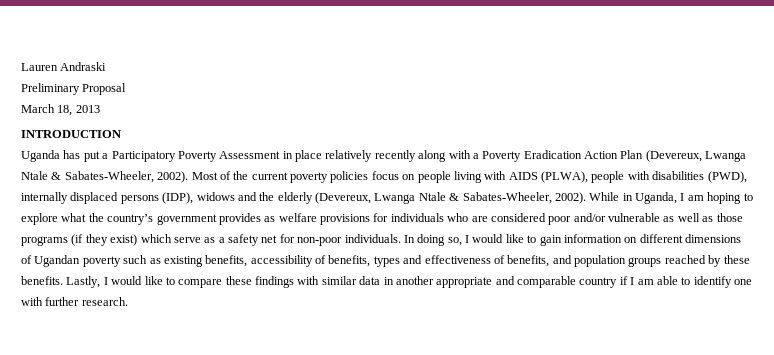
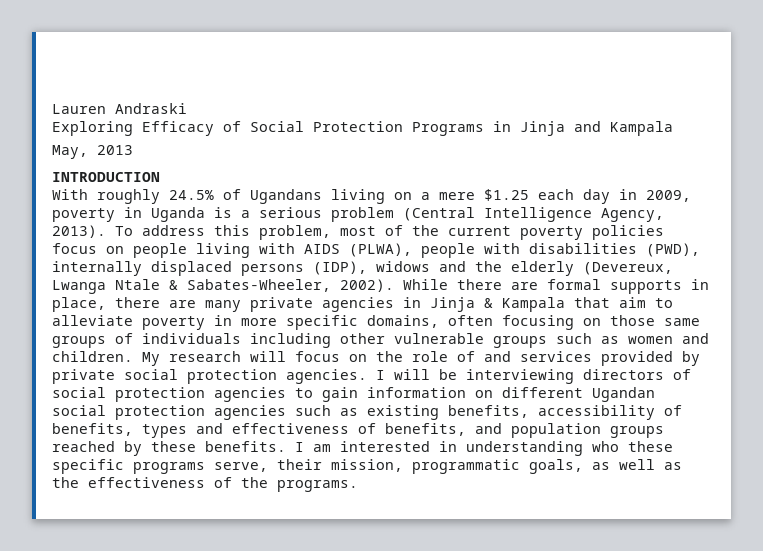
- Preliminary Proposal
- March 18, 2013
+ Exploring Efficacy of Social Protection Programs in Jinja and Kampala
+ May, 2013
  INTRODUCTION
- Uganda has put a Participatory Poverty Assessment in place relatively recently along with a Poverty Eradication Action Plan (Devereux, Lwanga Ntale & Sabates-Wheeler, 2002). Most of the current poverty policies focus on people living with AIDS (PLWA), people with disabilities (PWD), internally displaced persons (IDP), widows and the elderly (Devereux, Lwanga Ntale & Sabates-Wheeler, 2002).
+ With roughly 24.5% of Ugandans living on a mere $1.25 each day in 2009, poverty in Uganda is a serious problem (Central Intelligence Agency, 2013). To address this problem, most of the current poverty policies focus on people living with AIDS (PLWA), people with disabilities (PWD), internally displaced persons (IDP), widows and the elderly (Devereux, Lwanga Ntale & Sabates-Wheeler, 2002).
- While in Uganda, I am hoping to explore what the country’s government provides as welfare provisions for individuals who are considered poor and/or vulnerable as well as those programs (if they exist) which serve as a safety net for non-poor individuals. In doing so, I would like to gain information on different dimensions of Ugandan poverty such as existing benefits, accessibility of benefits, types and effectiveness of benefits, and population groups reached by these benefits.
+ While there are formal supports in place, there are many private agencies in Jinja & Kampala that aim to alleviate poverty in more specific domains, often focusing on those same groups of individuals including other vulnerable groups such as women and children. My research will focus on the role of and services provided by private social protection agencies. I will be interviewing directors of social protection agencies to gain information on different Ugandan social protection agencies such as existing benefits, accessibility of benefits, types and effectiveness of benefits, and population groups reached by these benefits.
- Lastly, I would like to compare these findings with similar data in another appropriate and comparable country if I am able to identify one with further research.
+ I am interested in understanding who these specific programs serve, their mission, programmatic goals, as well as the effectiveness of the programs.

